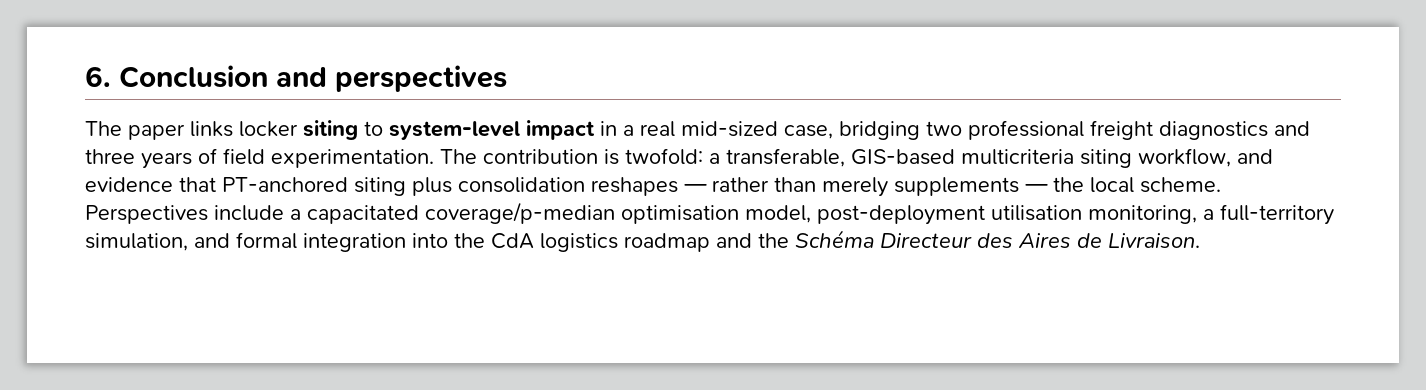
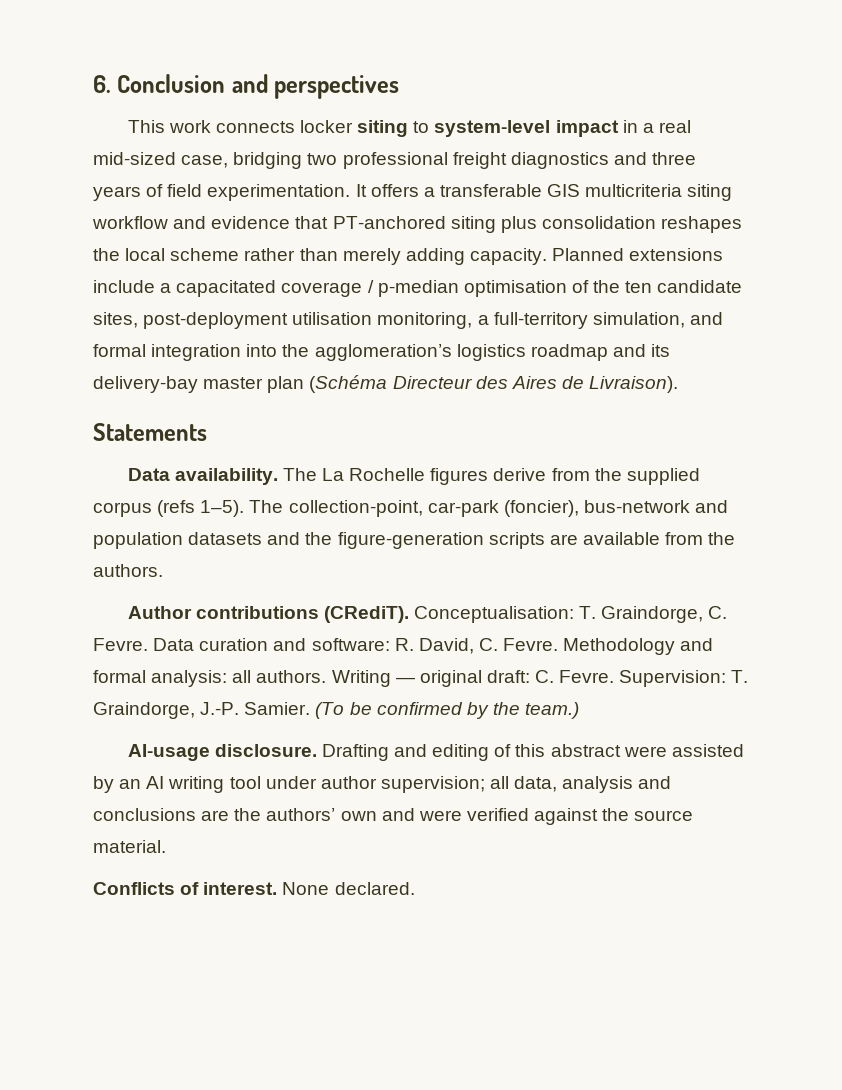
- The paper links locker siting to system-level impact in a real mid-sized case, bridging two professional freight diagnostics and three years of field experimentation.
+ This work connects locker siting to system-level impact in a real mid-sized case, bridging two professional freight diagnostics and three years of field experimentation.
- The contribution is twofold: a transferable, GIS-based multicriteria siting workflow, and evidence that PT-anchored siting plus consolidation reshapes — rather than merely supplements — the local scheme. Perspectives include a capacitated coverage/p-median optimisation model, post-deployment utilisation monitoring, a full-territory simulation, and formal integration into the CdA logistics roadmap and the Schéma Directeur des Aires de Livraison.
+ It offers a transferable GIS multicriteria siting workflow and evidence that PT-anchored siting plus consolidation reshapes the local scheme rather than merely adding capacity. Planned extensions include a capacitated coverage / p-median optimisation of the ten candidate sites, post-deployment utilisation monitoring, a full-territory simulation, and formal integration into the agglomeration’s logistics roadmap and its delivery-bay master plan (Schéma Directeur des Aires de Livraison).
+ Statements
+ Data availability. The La Rochelle figures derive from the supplied corpus (refs 1–5). The collection-point, car-park (foncier), bus-network and population datasets and the figure-generation scripts are available from the authors.
+ Author contributions (CRediT). Conceptualisation: T. Graindorge, C. Fevre. Data curation and software: R. David, C. Fevre. Methodology and formal analysis: all authors. Writing — original draft: C. Fevre. Supervision: T. Graindorge, J.-P. Samier. (To be confirmed by the team.)
+ AI-usage disclosure. Drafting and editing of this abstract were assisted by an AI writing tool under author supervision; all data, analysis and conclusions are the authors’ own and were verified against the source material.
+ Conflicts of interest. None declared.

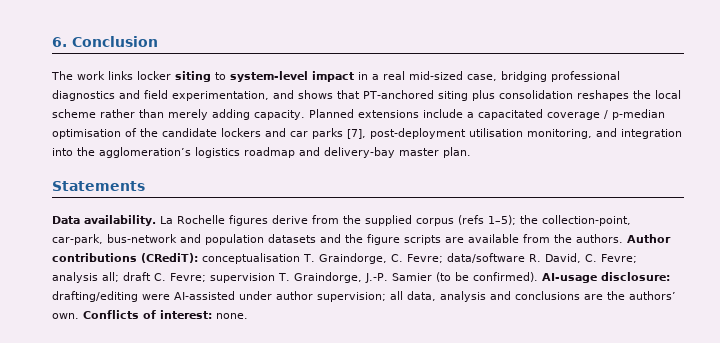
- 6. Conclusion and perspectives
- This work connects locker siting to system-level impact in a real mid-sized case, bridging two professional freight diagnostics and three years of field experimentation. It offers a transferable GIS multicriteria siting workflow and evidence that PT-anchored siting plus consolidation reshapes the local scheme rather than merely adding capacity.
+ 6. Conclusion
+ The work links locker siting to system-level impact in a real mid-sized case, bridging professional diagnostics and field experimentation, and shows that PT-anchored siting plus consolidation reshapes the local scheme rather than merely adding capacity.
- Planned extensions include a capacitated coverage / p-median optimisation of the ten candidate sites, post-deployment utilisation monitoring, a full-territory simulation, and formal integration into the agglomeration’s logistics roadmap and its delivery-bay master plan (Schéma Directeur des Aires de Livraison).
+ Planned extensions include a capacitated coverage / p-median optimisation of the candidate lockers and car parks [7], post-deployment utilisation monitoring, and integration into the agglomeration’s logistics roadmap and delivery-bay master plan.
- The La Rochelle figures derive from the supplied corpus (refs 1–5). The collection-point, car-park (foncier), bus-network and population datasets and the figure-generation scripts are available from the authors.
- Author contributions (CRediT). Conceptualisation: T. Graindorge, C. Fevre. Data curation and software: R. David, C. Fevre. Methodology and formal analysis: all authors. Writing — original draft: C. Fevre. Supervision: T. Graindorge, J.-P. Samier. (To be confirmed by the team.)
- AI-usage disclosure. Drafting and editing of this abstract were assisted by an AI writing tool under author supervision; all data, analysis and conclusions are the authors’ own and were verified against the source material.
- Conflicts of interest. None declared.
+ La Rochelle figures derive from the supplied corpus (refs 1–5); the collection-point, car-park, bus-network and population datasets and the figure scripts are available from the authors. Author contributions (CRediT): conceptualisation T. Graindorge, C. Fevre; data/software R. David, C. Fevre; analysis all; draft C. Fevre; supervision T. Graindorge, J.-P. Samier (to be confirmed). AI-usage disclosure: drafting/editing were AI-assisted under author supervision; all data, analysis and conclusions are the authors’ own. Conflicts of interest: none.

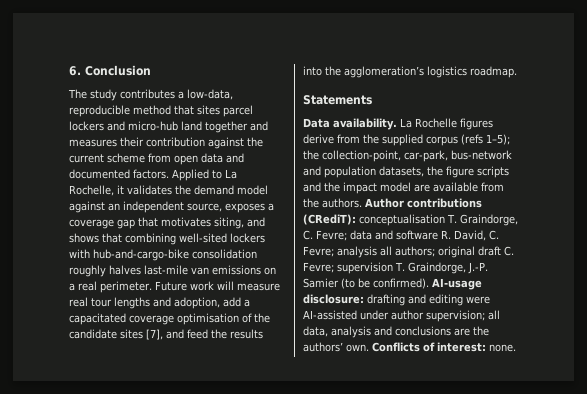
- The work links locker siting to system-level impact in a real mid-sized case, bridging professional diagnostics and field experimentation, and shows that PT-anchored siting plus consolidation reshapes the local scheme rather than merely adding capacity. Planned extensions include a capacitated coverage / p-median optimisation of the candidate lockers and car parks [7], post-deployment utilisation monitoring, and integration into the agglomeration’s logistics roadmap and delivery-bay master plan.
+ The study contributes a low-data, reproducible method that sites parcel lockers and micro-hub land together and measures their contribution against the current scheme from open data and documented factors. Applied to La Rochelle, it validates the demand model against an independent source, exposes a coverage gap that motivates siting, and shows that combining well-sited lockers with hub-and-cargo-bike consolidation roughly halves last-mile van emissions on a real perimeter. Future work will measure real tour lengths and adoption, add a capacitated coverage optimisation of the candidate sites [7], and feed the results into the agglomeration’s logistics roadmap.
- La Rochelle figures derive from the supplied corpus (refs 1–5); the collection-point, car-park, bus-network and population datasets and the figure scripts are available from the authors.
+ La Rochelle figures derive from the supplied corpus (refs 1–5); the collection-point, car-park, bus-network and population datasets, the figure scripts and the impact model are available from the authors.
- Author contributions (CRediT): conceptualisation T. Graindorge, C. Fevre; data/software R. David, C. Fevre; analysis all; draft C. Fevre; supervision T. Graindorge, J.-P. Samier (to be confirmed).
+ Author contributions (CRediT): conceptualisation T. Graindorge, C. Fevre; data and software R. David, C. Fevre; analysis all authors; original draft C. Fevre; supervision T. Graindorge, J.-P. Samier (to be confirmed).
- AI-usage disclosure: drafting/editing were AI-assisted under author supervision; all data, analysis and conclusions are the authors’ own.
+ AI-usage disclosure: drafting and editing were AI-assisted under author supervision; all data, analysis and conclusions are the authors’ own.

